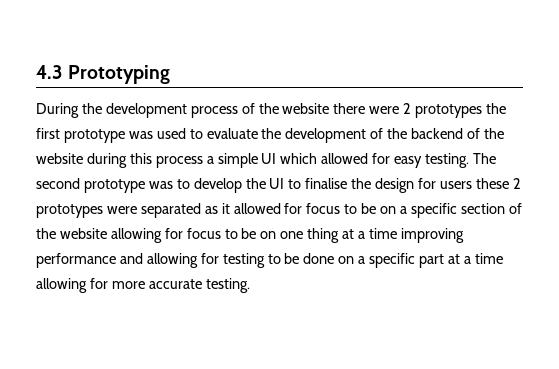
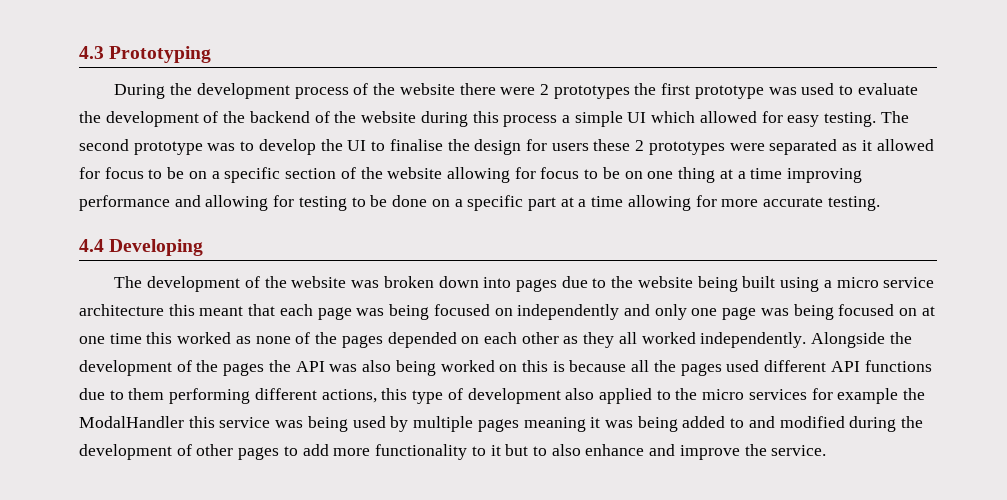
+ 4.4 Developing
+ The development of the website was broken down into pages due to the website being built using a micro service architecture this meant that each page was being focused on independently and only one page was being focused on at one time this worked as none of the pages depended on each other as they all worked independently. Alongside the development of the pages the API was also being worked on this is because all the pages used different API functions due to them performing different actions, this type of development also applied to the micro services for example the ModalHandler this service was being used by multiple pages meaning it was being added to and modified during the development of other pages to add more functionality to it but to also enhance and improve the service.

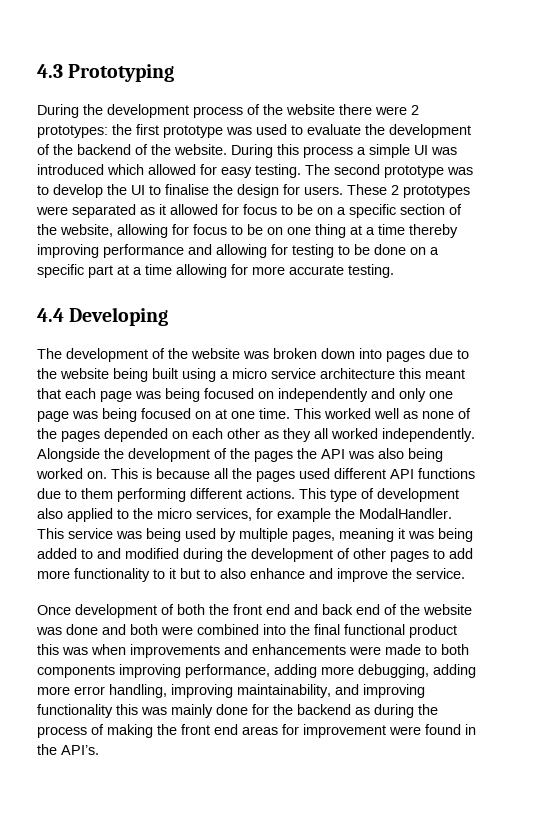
- During the development process of the website there were 2 prototypes the first prototype was used to evaluate the development of the backend of the website during this process a simple UI which allowed for easy testing.
+ During the development process of the website there were 2 prototypes: the first prototype was used to evaluate the development of the backend of the website. During this process a simple UI was introduced which allowed for easy testing.
- The second prototype was to develop the UI to finalise the design for users these 2 prototypes were separated as it allowed for focus to be on a specific section of the website allowing for focus to be on one thing at a time improving performance and allowing for testing to be done on a specific part at a time allowing for more accurate testing.
+ The second prototype was to develop the UI to finalise the design for users. These 2 prototypes were separated as it allowed for focus to be on a specific section of the website, allowing for focus to be on one thing at a time thereby improving performance and allowing for testing to be done on a specific part at a time allowing for more accurate testing.
- The development of the website was broken down into pages due to the website being built using a micro service architecture this meant that each page was being focused on independently and only one page was being focused on at one time this worked as none of the pages depended on each other as they all worked independently.
+ The development of the website was broken down into pages due to the website being built using a micro service architecture this meant that each page was being focused on independently and only one page was being focused on at one time. This worked well as none of the pages depended on each other as they all worked independently.
- Alongside the development of the pages the API was also being worked on this is because all the pages used different API functions due to them performing different actions, this type of development also applied to the micro services for example the ModalHandler this service was being used by multiple pages meaning it was being added to and modified during the development of other pages to add more functionality to it but to also enhance and improve the service.
+ Alongside the development of the pages the API was also being worked on. This is because all the pages used different API functions due to them performing different actions. This type of development also applied to the micro services, for example the ModalHandler. This service was being used by multiple pages, meaning it was being added to and modified during the development of other pages to add more functionality to it but to also enhance and improve the service.
+ Once development of both the front end and back end of the website was done and both were combined into the final functional product this was when improvements and enhancements were made to both components improving performance, adding more debugging, adding more error handling, improving maintainability, and improving functionality this was mainly done for the backend as during the process of making the front end areas for improvement were found in the API’s.

